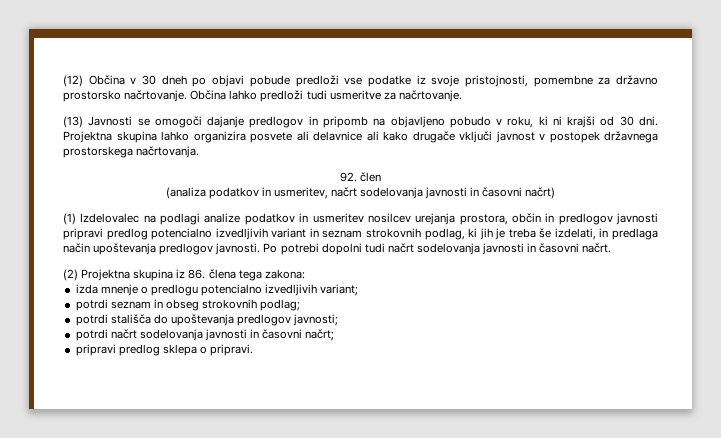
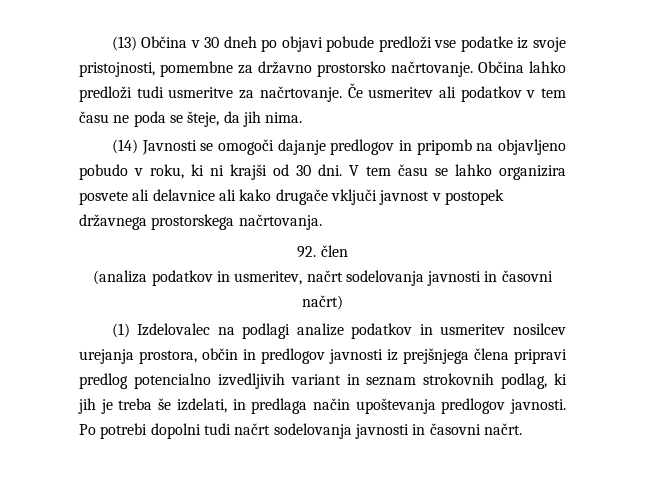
- (12) Občina v 30 dneh po objavi pobude predloži vse podatke iz svoje pristojnosti, pomembne za državno prostorsko načrtovanje.
+ (13) Občina v 30 dneh po objavi pobude predloži vse podatke iz svoje pristojnosti, pomembne za državno prostorsko načrtovanje.
- Občina lahko predloži tudi usmeritve za načrtovanje.
- (13) Javnosti se omogoči dajanje predlogov in pripomb na objavljeno pobudo v roku, ki ni krajši od 30 dni.
+ Občina lahko predloži tudi usmeritve za načrtovanje. Če usmeritev ali podatkov v tem času ne poda se šteje, da jih nima.
+ (14) Javnosti se omogoči dajanje predlogov in pripomb na objavljeno pobudo v roku, ki ni krajši od 30 dni.
- Projektna skupina lahko organizira posvete ali delavnice ali kako drugače vključi javnost v postopek državnega prostorskega načrtovanja.
+ V tem času se lahko organizira posvete ali delavnice ali kako drugače vključi javnost v postopek državnega prostorskega načrtovanja.
- (1) Izdelovalec na podlagi analize podatkov in usmeritev nosilcev urejanja prostora, občin in predlogov javnosti pripravi predlog potencialno izvedljivih variant in seznam strokovnih podlag, ki jih je treba še izdelati, in predlaga način upoštevanja predlogov javnosti.
+ (1) Izdelovalec na podlagi analize podatkov in usmeritev nosilcev urejanja prostora, občin in predlogov javnosti iz prejšnjega člena pripravi predlog potencialno izvedljivih variant in seznam strokovnih podlag, ki jih je treba še izdelati, in predlaga način upoštevanja predlogov javnosti.
- (2) Projektna skupina iz 86. člena tega zakona:
- izda mnenje o predlogu potencialno izvedljivih variant;
- potrdi seznam in obseg strokovnih podlag;
- potrdi stališča do upoštevanja predlogov javnosti;
- potrdi načrt sodelovanja javnosti in časovni načrt;
- pripravi predlog sklepa o pripravi.

